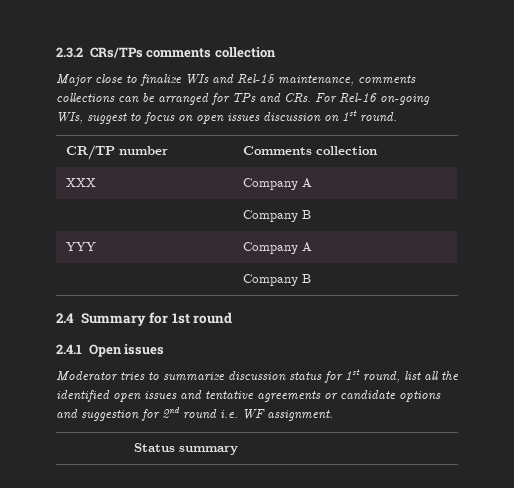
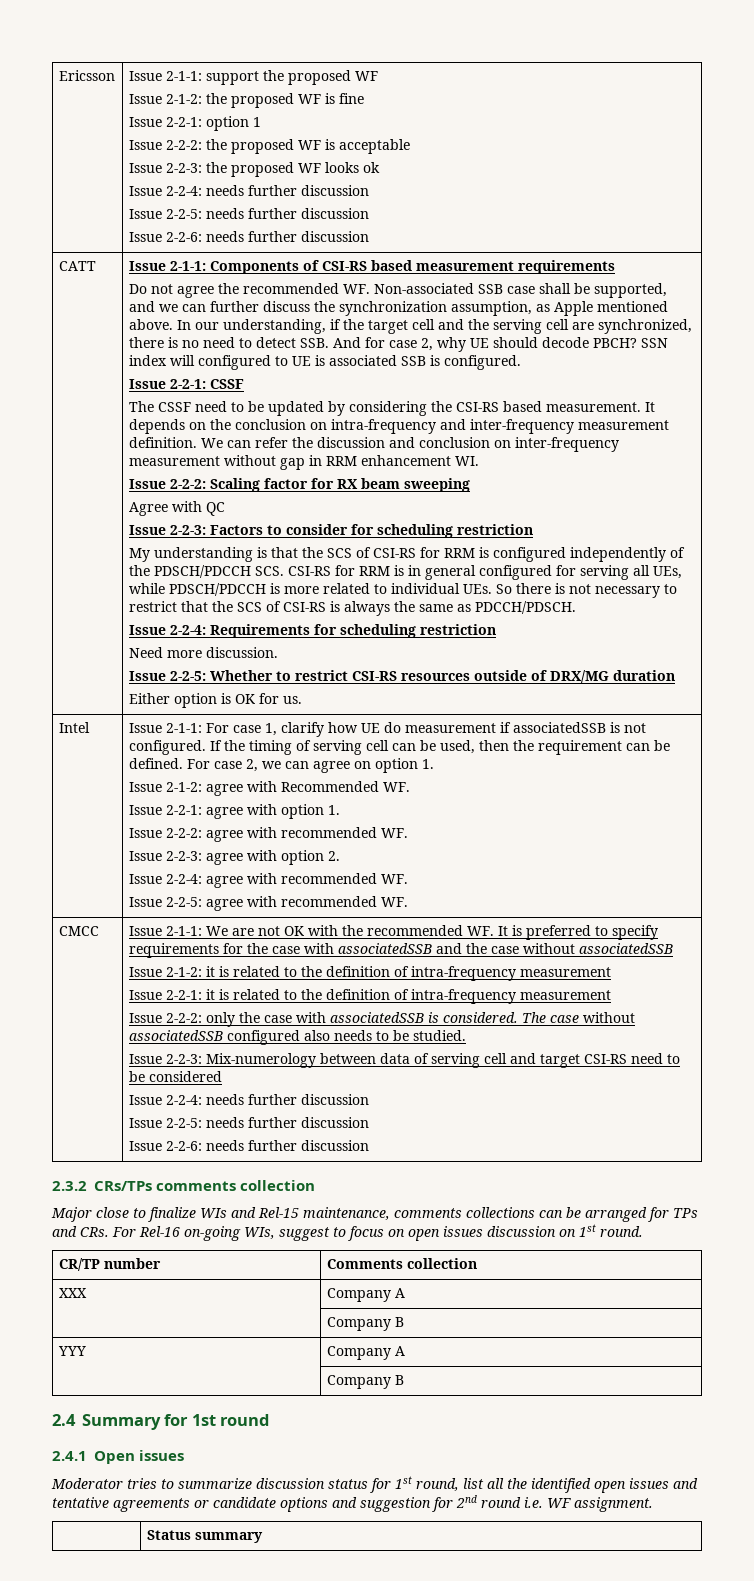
+ Ericsson | Issue 2-1-1: support the proposed WF
+ Issue 2-1-2: the proposed WF is fine
+ Issue 2-2-1: option 1
+ Issue 2-2-2: the proposed WF is acceptable
+ Issue 2-2-3: the proposed WF looks ok
+ Issue 2-2-4: needs further discussion
+ Issue 2-2-5: needs further discussion
+ Issue 2-2-6: needs further discussion
+ CATT | Issue 2-1-1: Components of CSI-RS based measurement requirements
+ Do not agree the recommended WF. Non-associated SSB case shall be supported, and we can further discuss the synchronization assumption, as Apple mentioned above. In our understanding, if the target cell and the serving cell are synchronized, there is no need to detect SSB. And for case 2, why UE should decode PBCH? SSN index will configured to UE is associated SSB is configured.
+ Issue 2-2-1: CSSF
+ The CSSF need to be updated by considering the CSI-RS based measurement. It depends on the conclusion on intra-frequency and inter-frequency measurement definition. We can refer the discussion and conclusion on inter-frequency measurement without gap in RRM enhancement WI.
+ Issue 2-2-2: Scaling factor for RX beam sweeping
+ Agree with QC
+ Issue 2-2-3: Factors to consider for scheduling restriction
+ My understanding is that the SCS of CSI-RS for RRM is configured independently of the PDSCH/PDCCH SCS. CSI-RS for RRM is in general configured for serving all UEs, while PDSCH/PDCCH is more related to individual UEs. So there is not necessary to restrict that the SCS of CSI-RS is always the same as PDCCH/PDSCH.
+ Issue 2-2-4: Requirements for scheduling restriction
+ Need more discussion.
+ Issue 2-2-5: Whether to restrict CSI-RS resources outside of DRX/MG duration
+ Either option is OK for us.
+ Intel | Issue 2-1-1: For case 1, clarify how UE do measurement if associatedSSB is not configured. If the timing of serving cell can be used, then the requirement can be defined. For case 2, we can agree on option 1.
+ Issue 2-1-2: agree with Recommended WF.
+ Issue 2-2-1: agree with option 1.
+ Issue 2-2-2: agree with recommended WF.
+ Issue 2-2-3: agree with option 2.
+ Issue 2-2-4: agree with recommended WF.
+ Issue 2-2-5: agree with recommended WF.
+ CMCC | Issue 2-1-1: We are not OK with the recommended WF. It is preferred to specify requirements for the case with associatedSSB and the case without associatedSSB
+ Issue 2-1-2: it is related to the definition of intra-frequency measurement
+ Issue 2-2-1: it is related to the definition of intra-frequency measurement
+ Issue 2-2-2: only the case with associatedSSB is considered. The case without associatedSSB configured also needs to be studied.
+ Issue 2-2-3: Mix-numerology between data of serving cell and target CSI-RS need to be considered
+ Issue 2-2-4: needs further discussion
+ Issue 2-2-5: needs further discussion
+ Issue 2-2-6: needs further discussion

